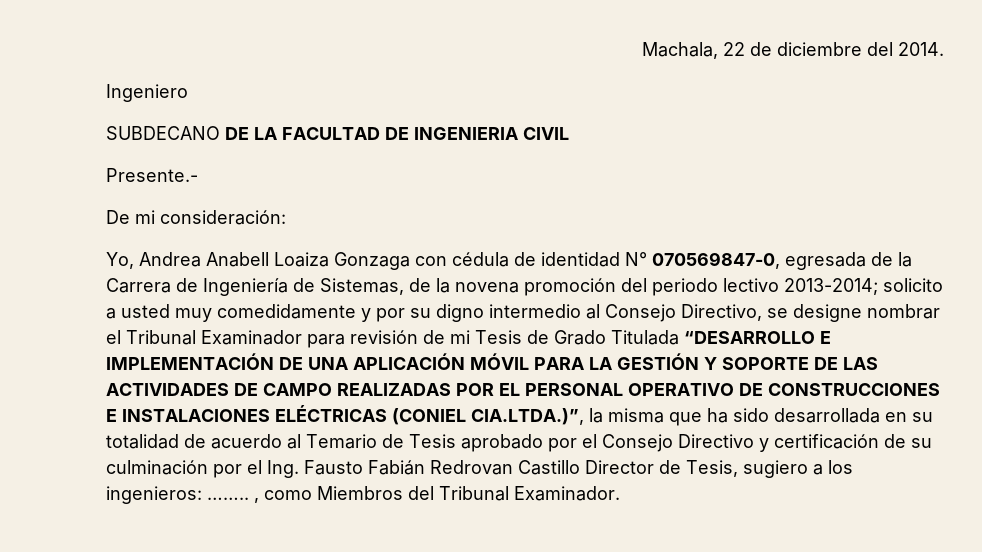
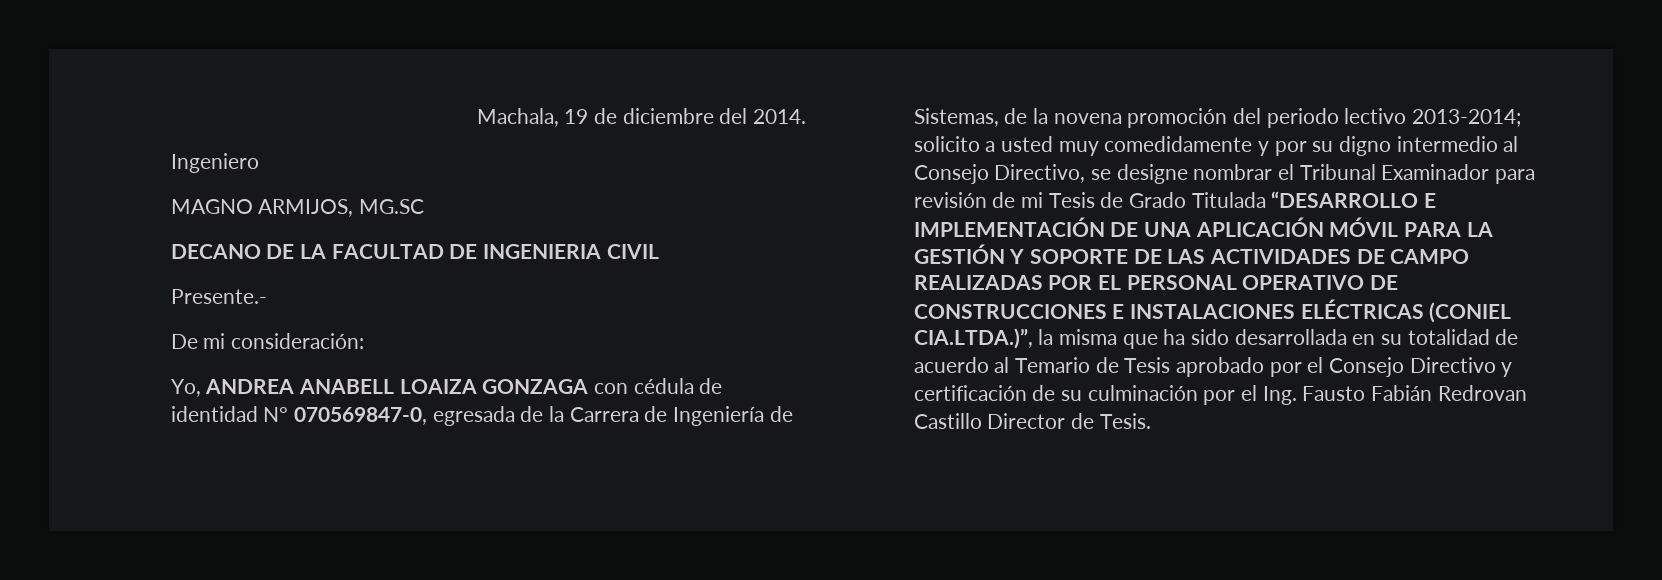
- Machala, 22 de diciembre del 2014.
+ Machala, 19 de diciembre del 2014.
- SUBDECANO DE LA FACULTAD DE INGENIERIA CIVIL
+ MAGNO ARMIJOS, MG.SC
+ DECANO DE LA FACULTAD DE INGENIERIA CIVIL
- Yo, Andrea Anabell Loaiza Gonzaga con cédula de identidad N° 070569847-0, egresada de la Carrera de Ingeniería de Sistemas, de la novena promoción del periodo lectivo 2013-2014;
+ Yo, ANDREA ANABELL LOAIZA GONZAGA con cédula de identidad N° 070569847-0, egresada de la Carrera de Ingeniería de Sistemas, de la novena promoción del periodo lectivo 2013-2014;
- solicito a usted muy comedidamente y por su digno intermedio al Consejo Directivo, se designe nombrar el Tribunal Examinador para revisión de mi Tesis de Grado Titulada “DESARROLLO E IMPLEMENTACIÓN DE UNA APLICACIÓN MÓVIL PARA LA GESTIÓN Y SOPORTE DE LAS ACTIVIDADES DE CAMPO REALIZADAS POR EL PERSONAL OPERATIVO DE CONSTRUCCIONES E INSTALACIONES ELÉCTRICAS (CONIEL CIA.LTDA.)”, la misma que ha sido desarrollada en su totalidad de acuerdo al Temario de Tesis aprobado por el Consejo Directivo y certificación de su culminación por el Ing. Fausto Fabián Redrovan Castillo Director de Tesis, sugiero a los ingenieros: …….. , como Miembros del Tribunal Examinador.
+ solicito a usted muy comedidamente y por su digno intermedio al Consejo Directivo, se designe nombrar el Tribunal Examinador para revisión de mi Tesis de Grado Titulada “DESARROLLO E IMPLEMENTACIÓN DE UNA APLICACIÓN MÓVIL PARA LA GESTIÓN Y SOPORTE DE LAS ACTIVIDADES DE CAMPO REALIZADAS POR EL PERSONAL OPERATIVO DE CONSTRUCCIONES E INSTALACIONES ELÉCTRICAS (CONIEL CIA.LTDA.)”, la misma que ha sido desarrollada en su totalidad de acuerdo al Temario de Tesis aprobado por el Consejo Directivo y certificación de su culminación por el Ing. Fausto Fabián Redrovan Castillo Director de Tesis.

